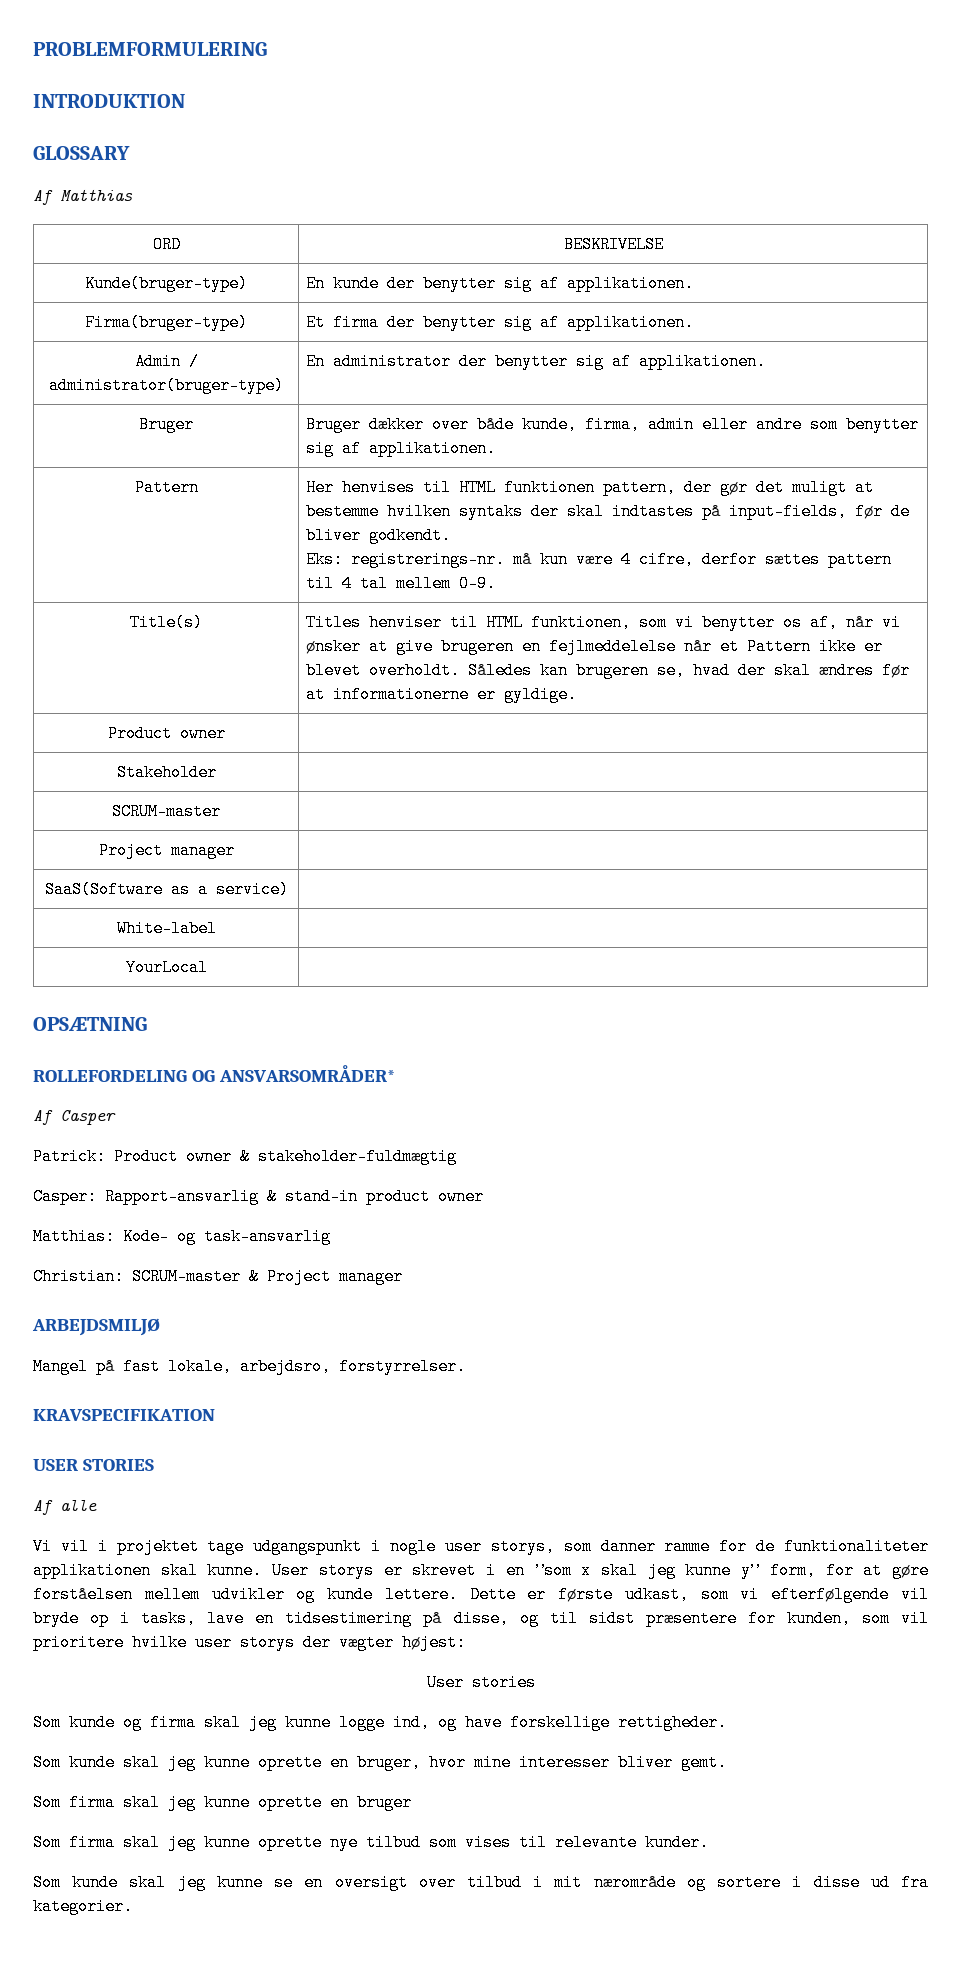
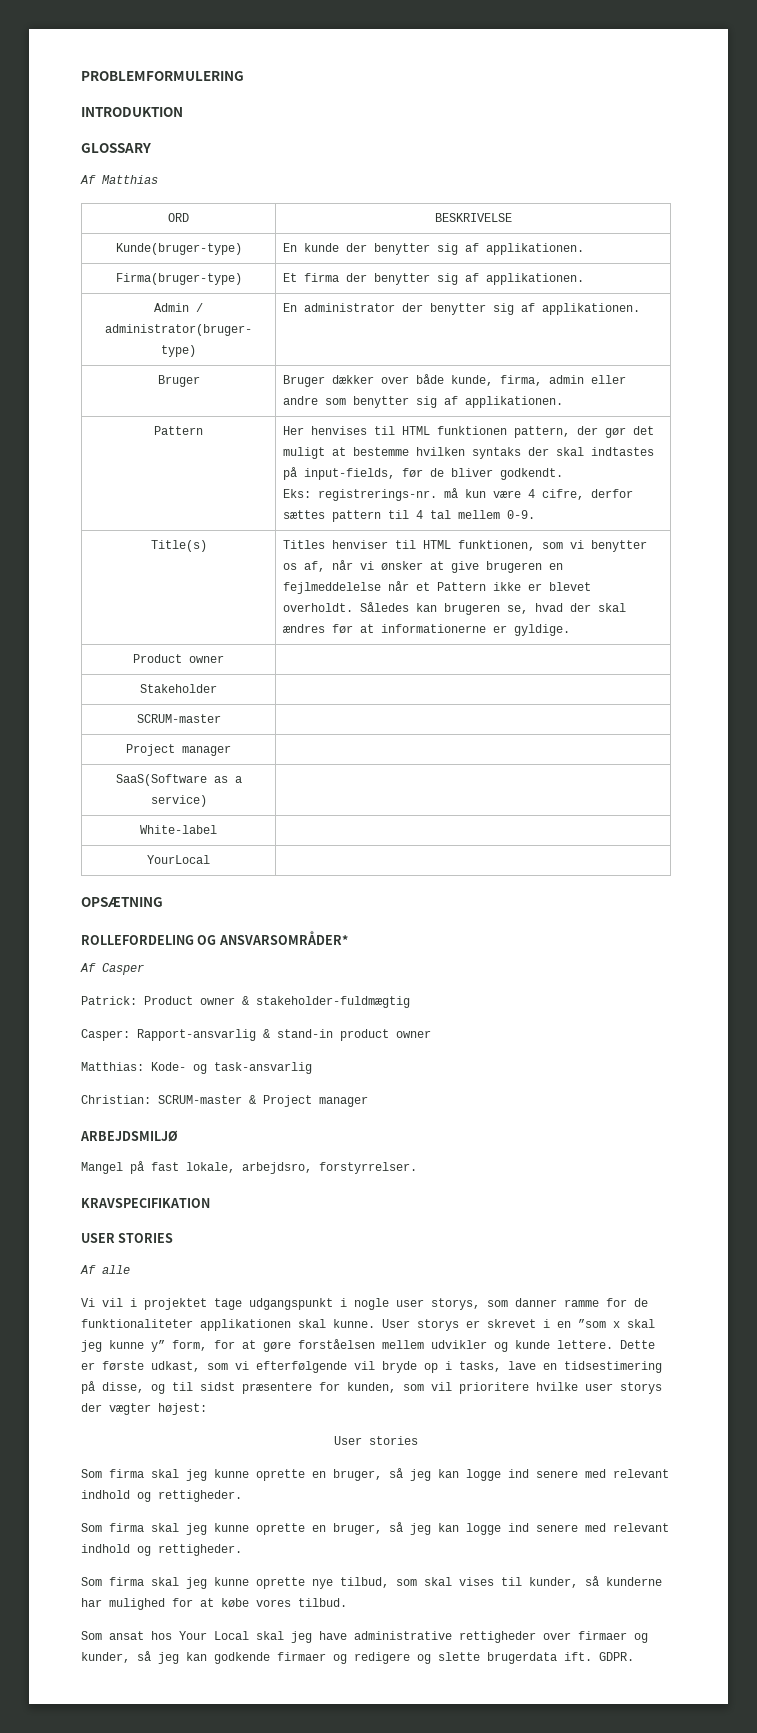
  User stories
- Som kunde og firma skal jeg kunne logge ind, og have forskellige rettigheder.
- Som kunde skal jeg kunne oprette en bruger, hvor mine interesser bliver gemt.
- Som firma skal jeg kunne oprette en bruger
+ Som firma skal jeg kunne oprette en bruger, så jeg kan logge ind senere med relevant indhold og rettigheder.
+ Som firma skal jeg kunne oprette en bruger, så jeg kan logge ind senere med relevant indhold og rettigheder.
- Som firma skal jeg kunne oprette nye tilbud som vises til relevante kunder.
- Som kunde skal jeg kunne se en oversigt over tilbud i mit nærområde og sortere i disse ud fra kategorier.
+ Som firma skal jeg kunne oprette nye tilbud, som skal vises til kunder, så kunderne har mulighed for at købe vores tilbud.
+ Som ansat hos Your Local skal jeg have administrative rettigheder over firmaer og kunder, så jeg kan godkende firmaer og redigere og slette brugerdata ift. GDPR.

